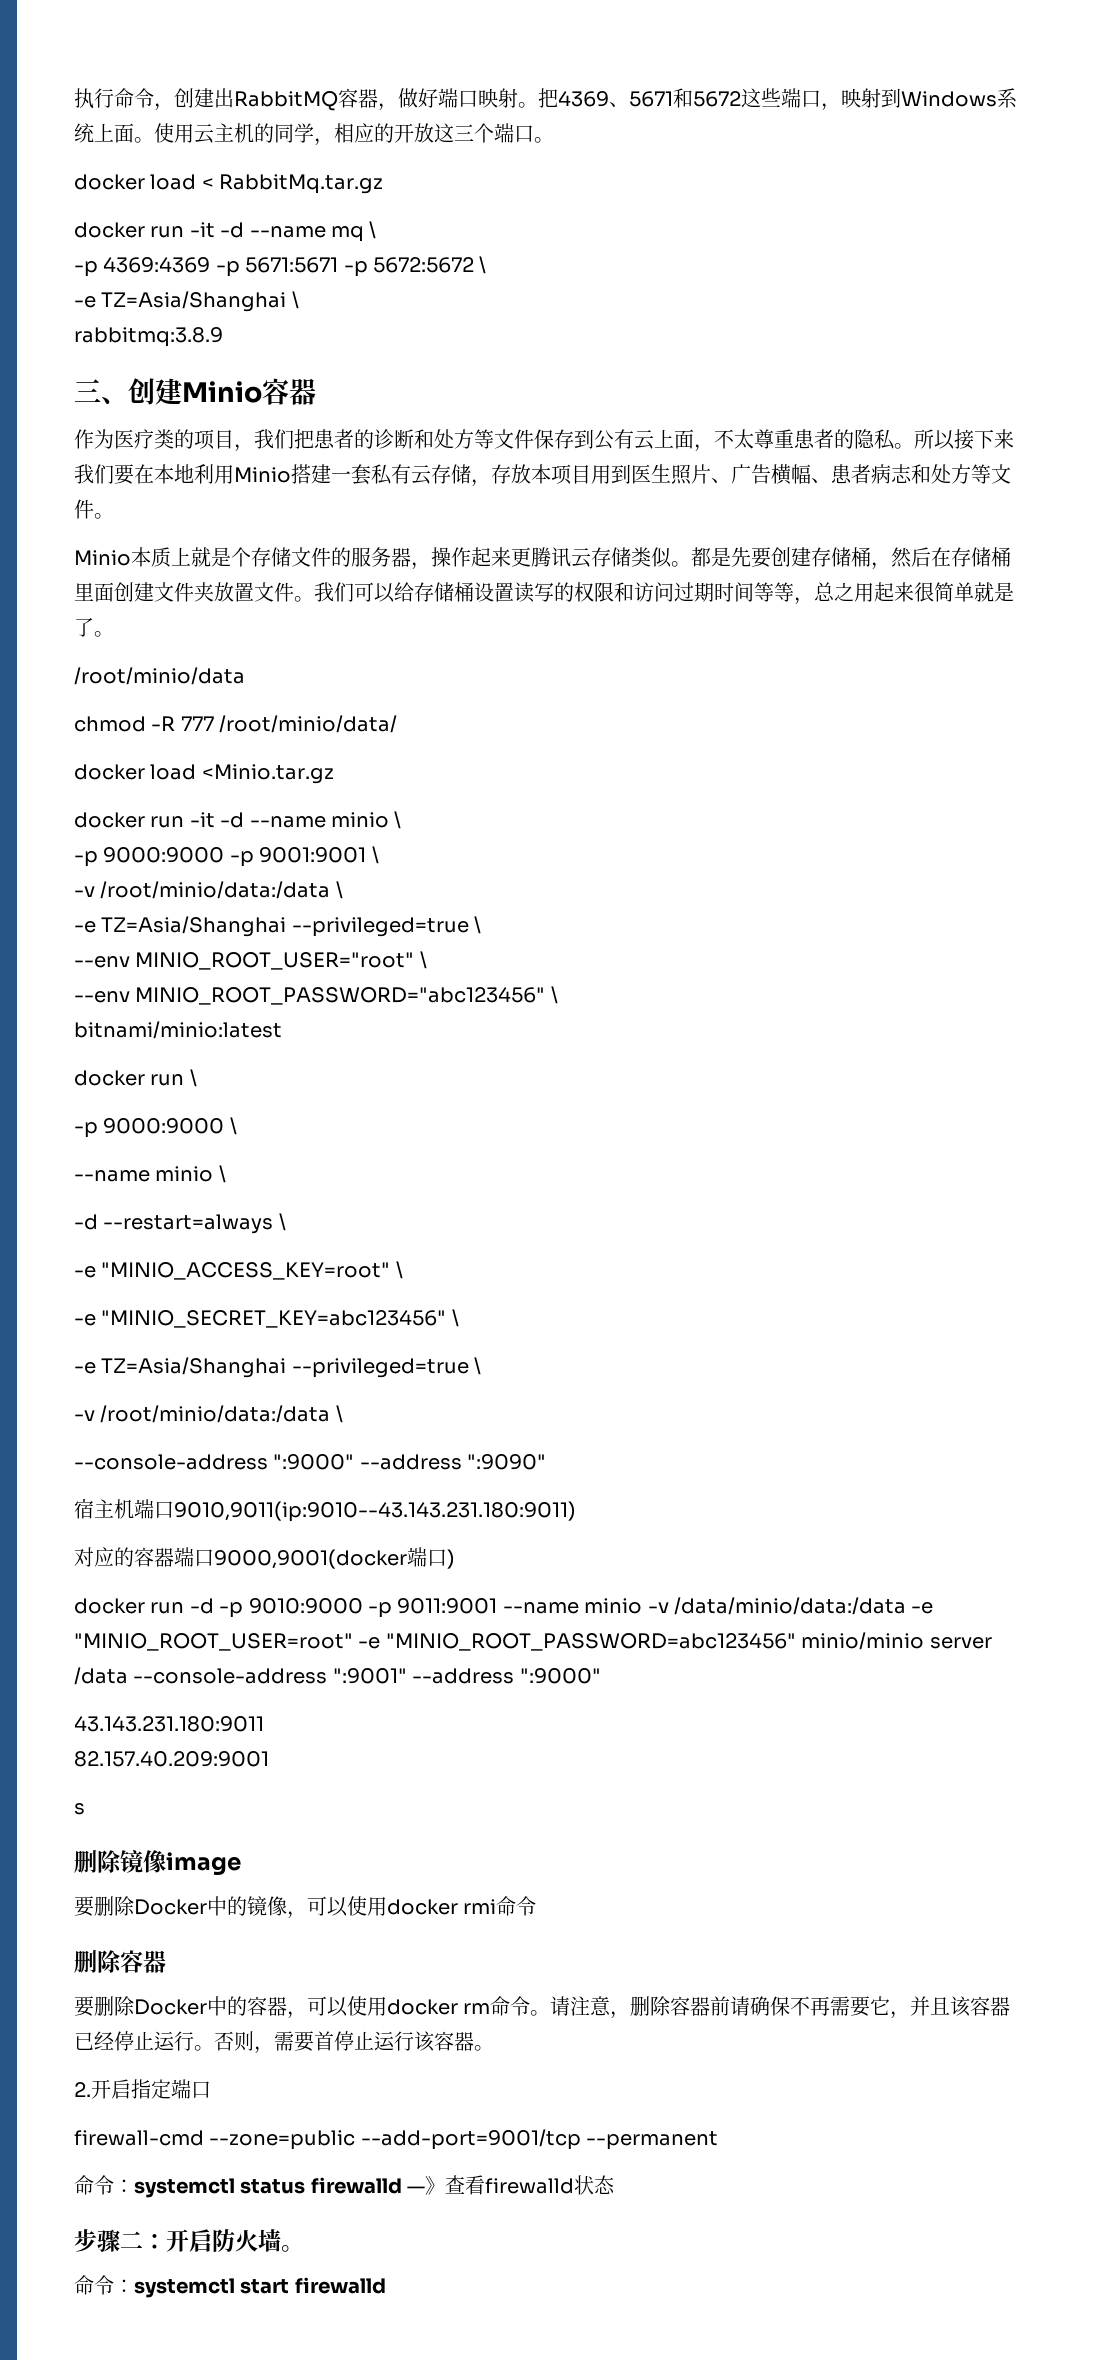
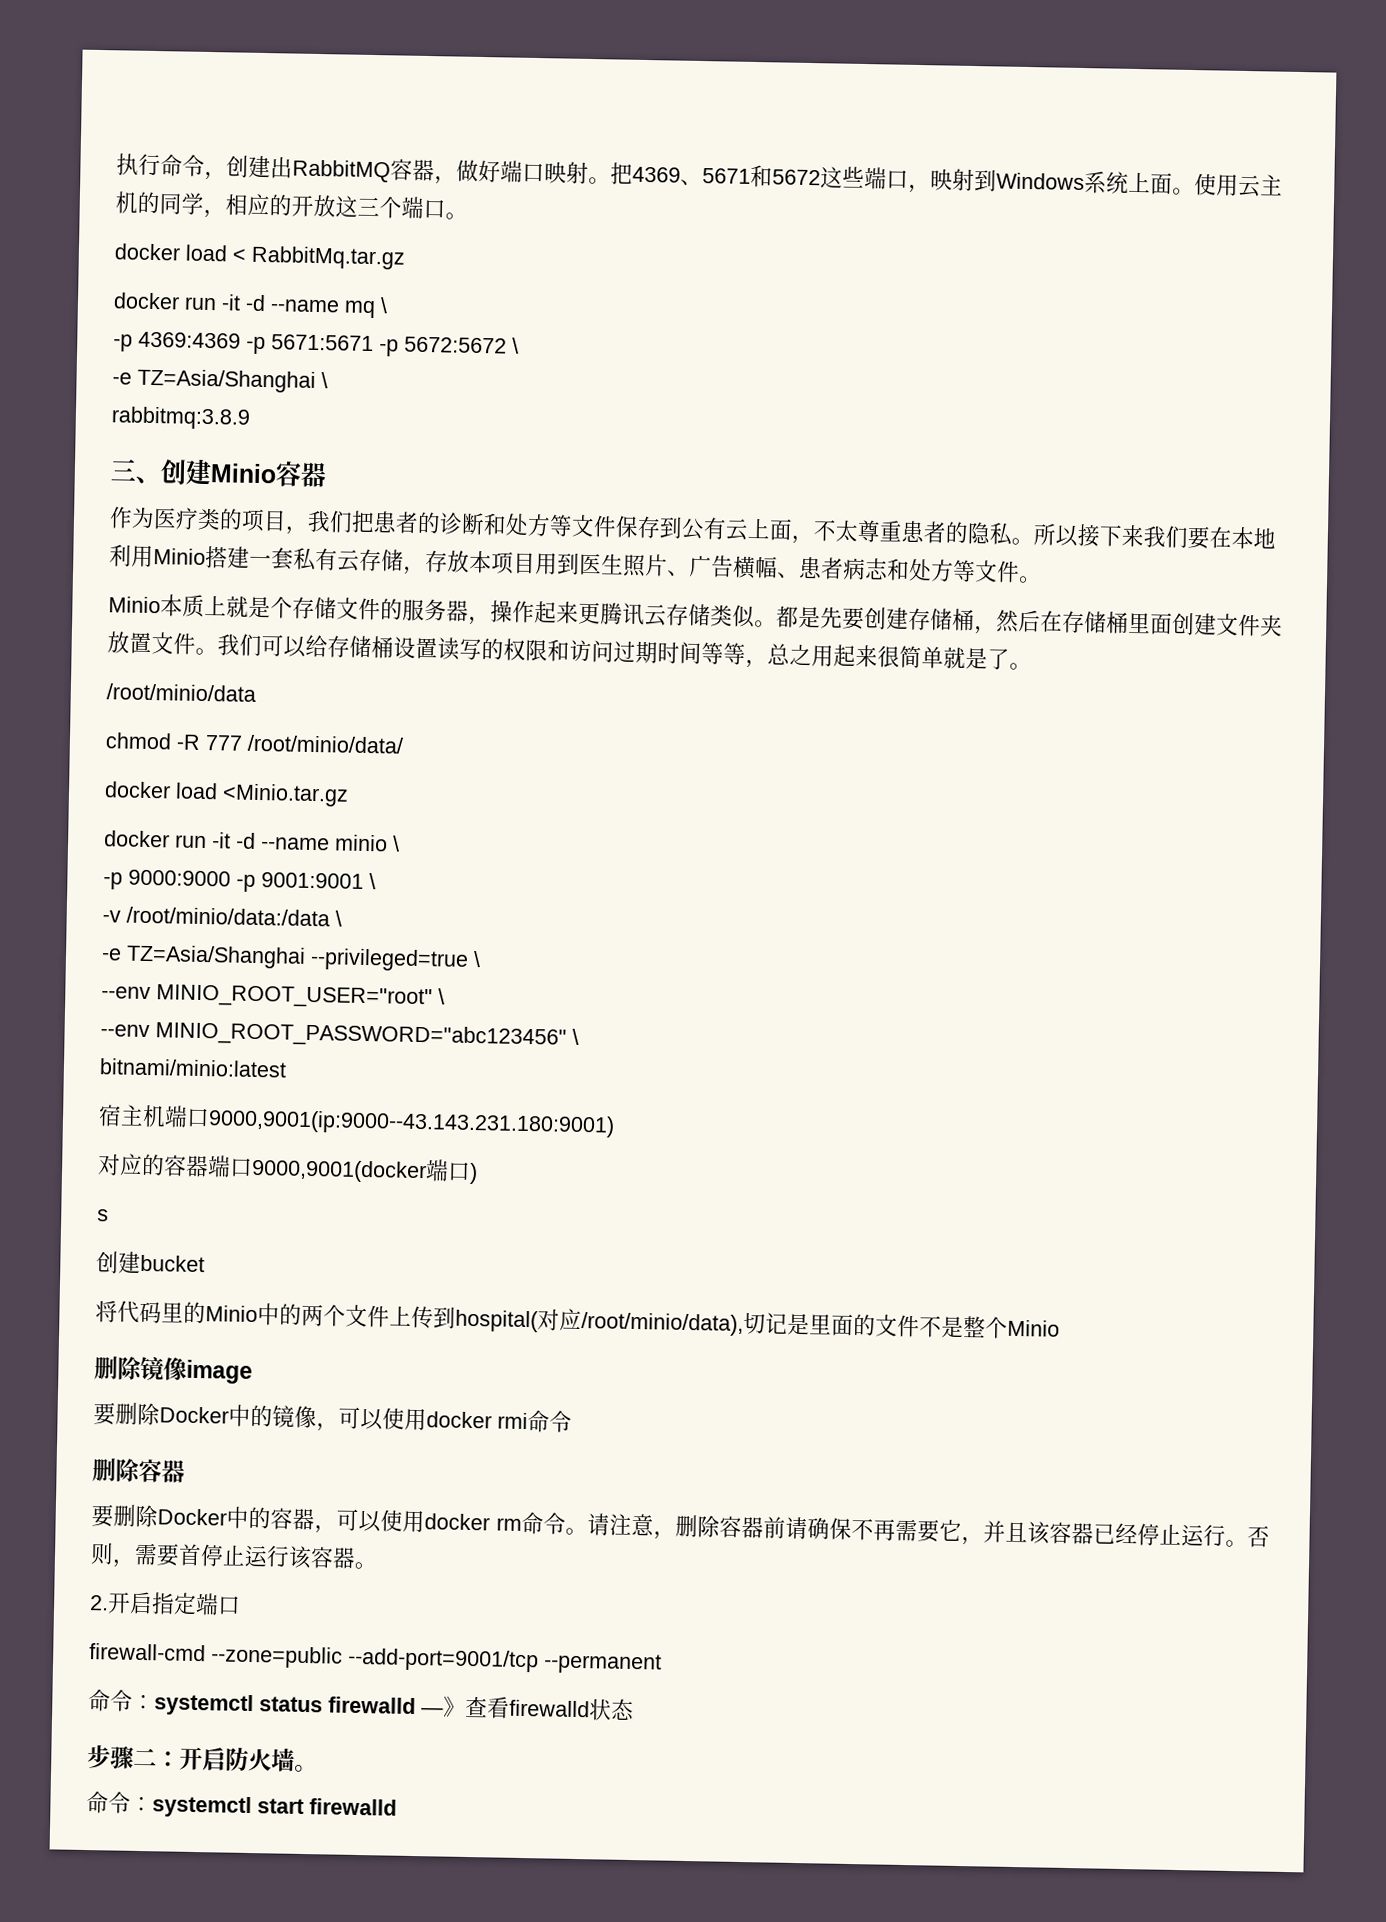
- docker run \
- -p 9000:9000 \
- --name minio \
- -d --restart=always \
- -e "MINIO_ACCESS_KEY=root" \
- -e "MINIO_SECRET_KEY=abc123456" \
- -e TZ=Asia/Shanghai --privileged=true \
- -v /root/minio/data:/data \
- --console-address ":9000" --address ":9090"
- 宿主机端口9010,9011(ip:9010--43.143.231.180:9011)
+ 宿主机端口9000,9001(ip:9000--43.143.231.180:9001)
- docker run -d -p 9010:9000 -p 9011:9001 --name minio -v /data/minio/data:/data -e "MINIO_ROOT_USER=root" -e "MINIO_ROOT_PASSWORD=abc123456" minio/minio server /data --console-address ":9001" --address ":9000"
- 43.143.231.180:9011
- 82.157.40.209:9001
  s
+ 创建bucket
+ 将代码里的Minio中的两个文件上传到hospital(对应/root/minio/data),切记是里面的文件不是整个Minio

